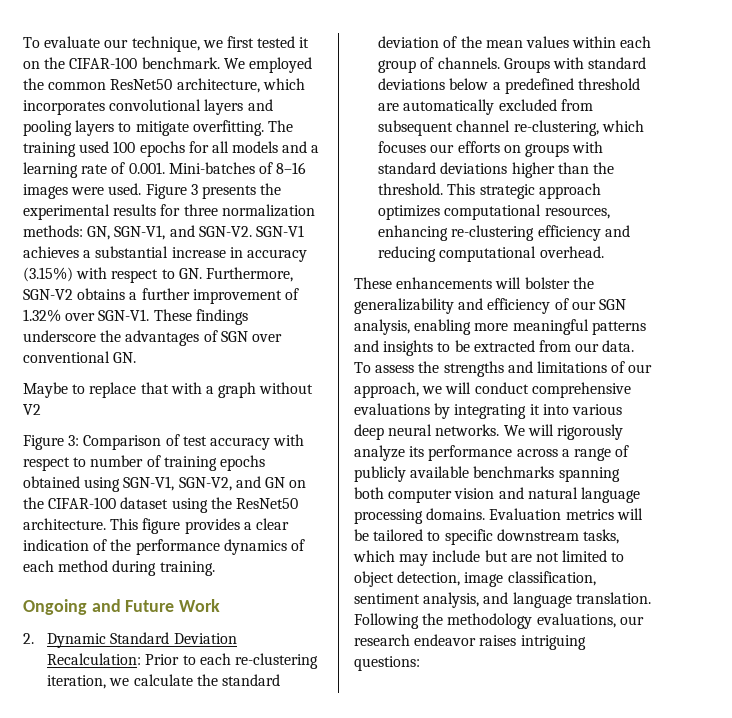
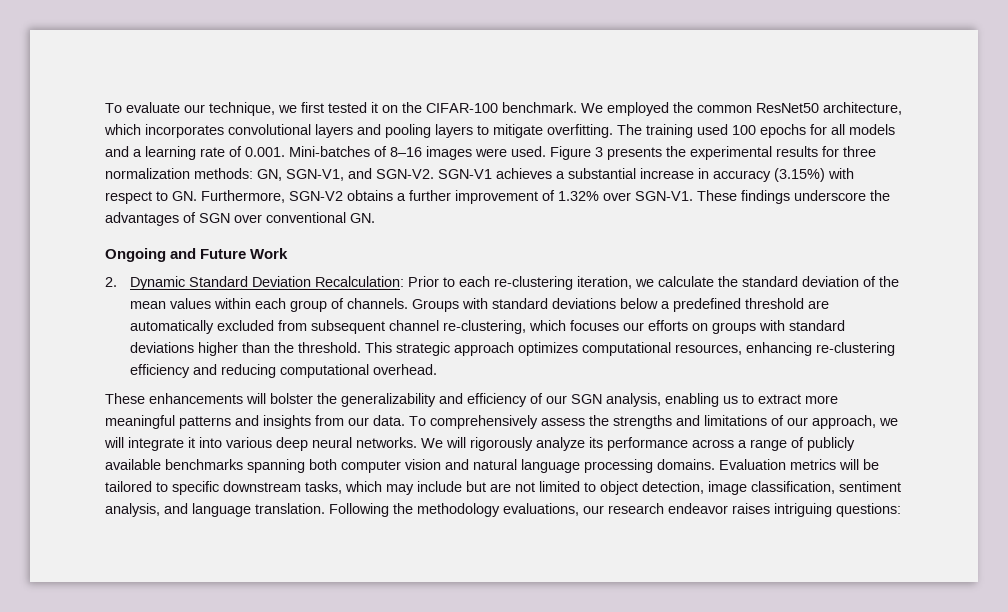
- Maybe to replace that with a graph without V2
- Figure 3: Comparison of test accuracy with respect to number of training epochs obtained using SGN-V1, SGN-V2, and GN on the CIFAR-100 dataset using the ResNet50 architecture. This figure provides a clear indication of the performance dynamics of each method during training.
- These enhancements will bolster the generalizability and efficiency of our SGN analysis, enabling more meaningful patterns and insights to be extracted from our data.
+ These enhancements will bolster the generalizability and efficiency of our SGN analysis, enabling us to extract more meaningful patterns and insights from our data.
- To assess the strengths and limitations of our approach, we will conduct comprehensive evaluations by integrating it into various deep neural networks.
+ To comprehensively assess the strengths and limitations of our approach, we will integrate it into various deep neural networks.

